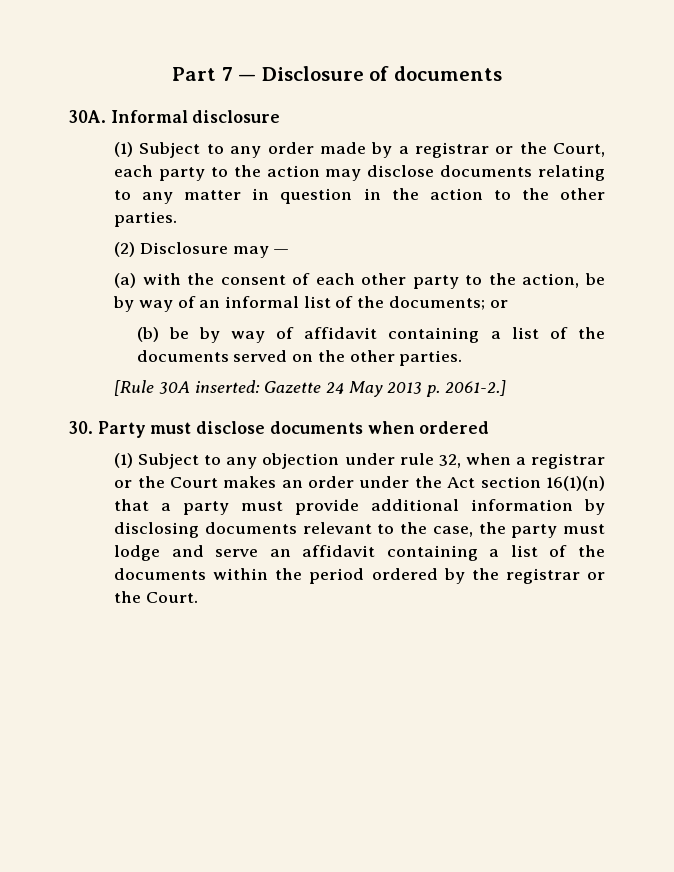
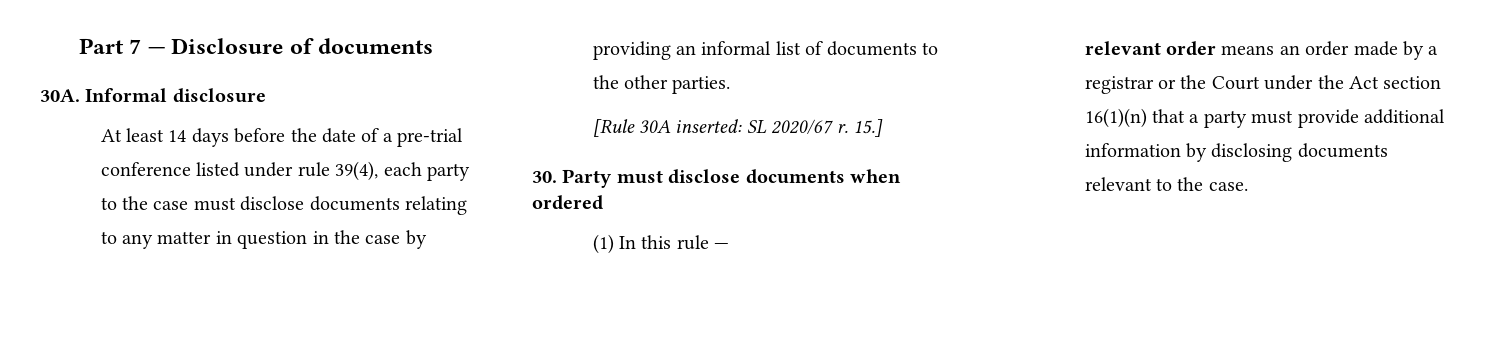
- (1) Subject to any order made by a registrar or the Court, each party to the action may disclose documents relating to any matter in question in the action to the other parties.
- (2) Disclosure may —
- (a) with the consent of each other party to the action, be by way of an informal list of the documents; or
- (b) be by way of affidavit containing a list of the documents served on the other parties.
+ At least 14 days before the date of a pre-trial conference listed under rule 39(4), each party to the case must disclose documents relating to any matter in question in the case by providing an informal list of documents to the other parties.
- [Rule 30A inserted: Gazette 24 May 2013 p. 2061-2.]
+ [Rule 30A inserted: SL 2020/67 r. 15.]
- (1) Subject to any objection under rule 32, when a registrar or the Court makes an order under the Act section 16(1)(n) that a party must provide additional information by disclosing documents relevant to the case, the party must lodge and serve an affidavit containing a list of the documents within the period ordered by the registrar or the Court.
+ (1) In this rule —
+ relevant order means an order made by a registrar or the Court under the Act section 16(1)(n) that a party must provide additional information by disclosing documents relevant to the case.

